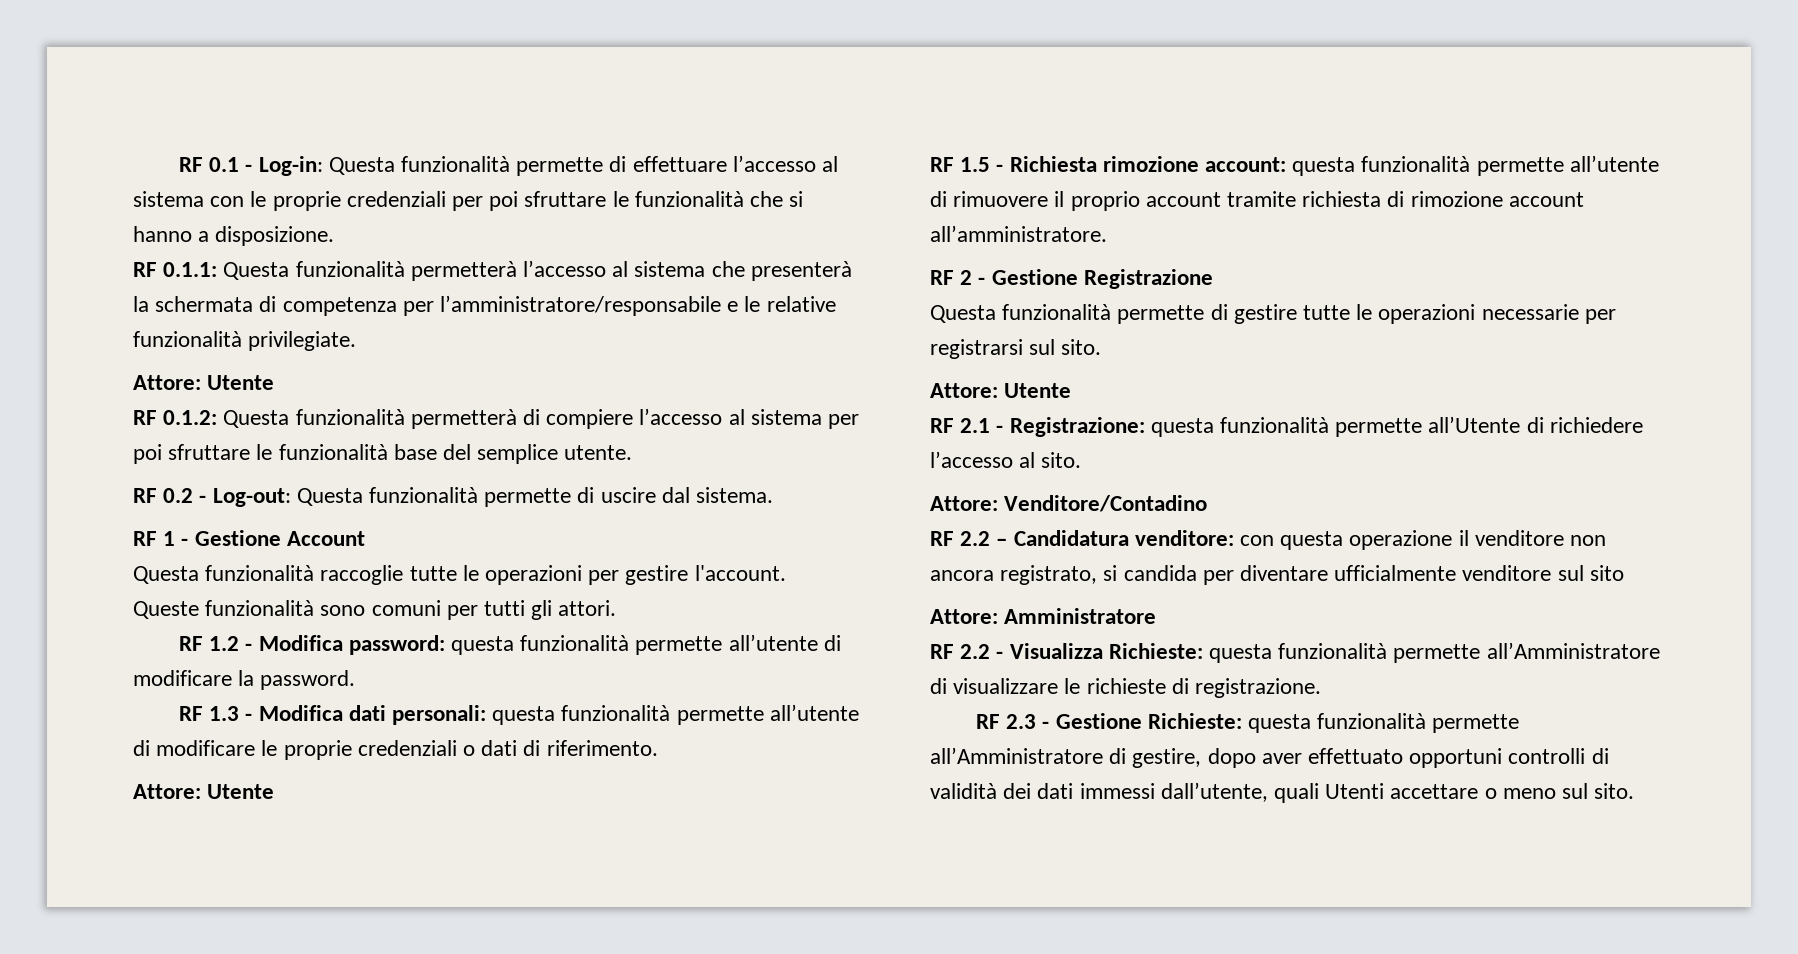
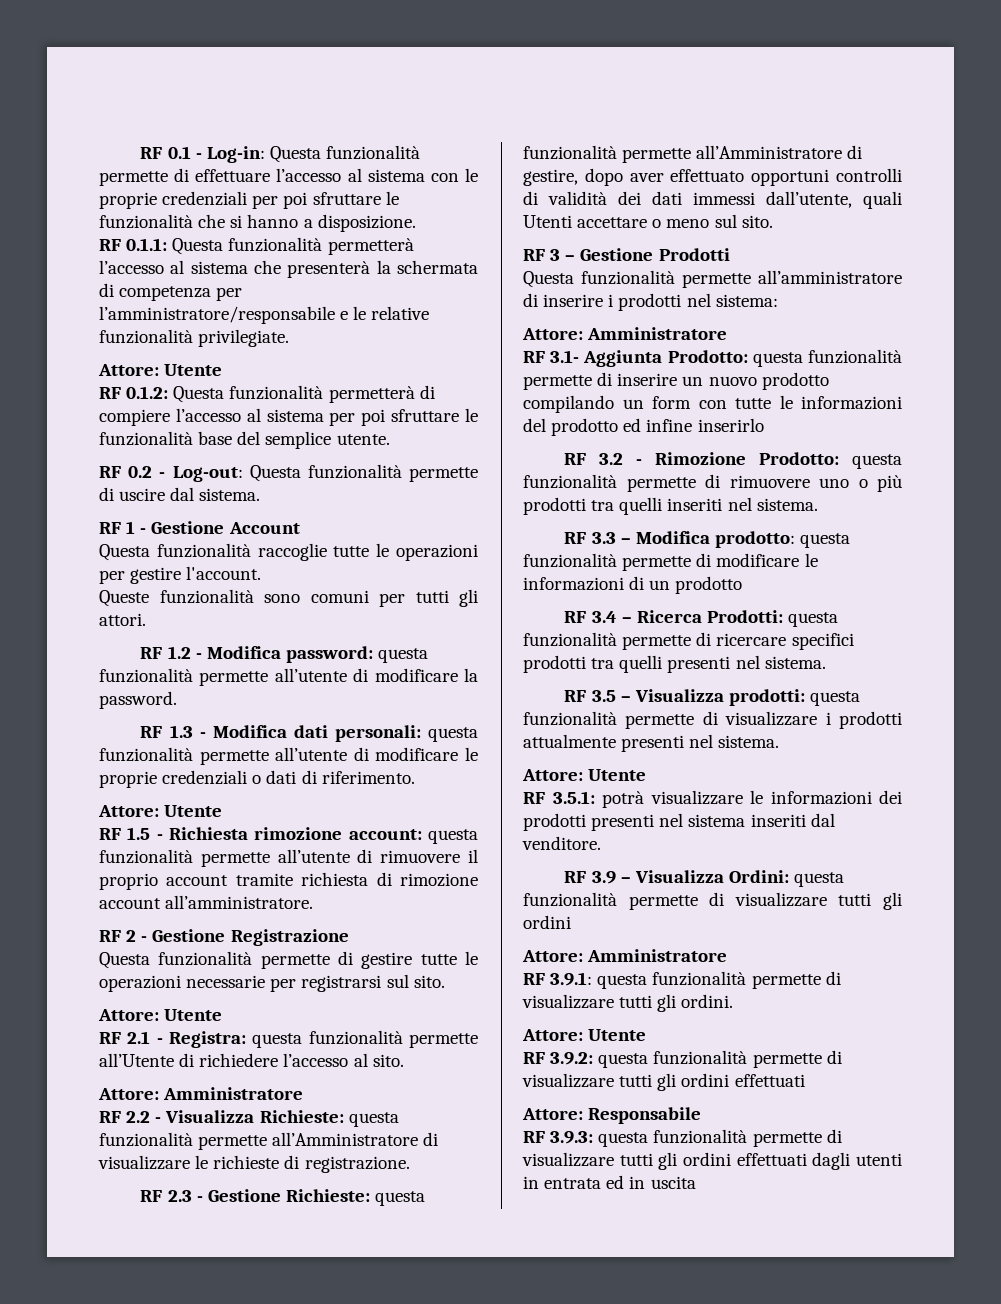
- RF 2.1 - Registrazione: questa funzionalità permette all’Utente di richiedere l’accesso al sito.
+ RF 2.1 - Registra: questa funzionalità permette all’Utente di richiedere l’accesso al sito.
- Attore: Venditore/Contadino
- RF 2.2 – Candidatura venditore: con questa operazione il venditore non ancora registrato, si candida per diventare ufficialmente venditore sul sito
+ RF 3 – Gestione Prodotti
+ Questa funzionalità permette all’amministratore di inserire i prodotti nel sistema:
+ Attore: Amministratore
+ RF 3.1- Aggiunta Prodotto: questa funzionalità permette di inserire un nuovo prodotto compilando un form con tutte le informazioni del prodotto ed infine inserirlo
+ RF 3.2 - Rimozione Prodotto: questa funzionalità permette di rimuovere uno o più prodotti tra quelli inseriti nel sistema.
+ RF 3.3 – Modifica prodotto: questa funzionalità permette di modificare le informazioni di un prodotto
+ RF 3.4 – Ricerca Prodotti: questa funzionalità permette di ricercare specifici prodotti tra quelli presenti nel sistema.
+ RF 3.5 – Visualizza prodotti: questa funzionalità permette di visualizzare i prodotti attualmente presenti nel sistema.
+ Attore: Utente
+ RF 3.5.1: potrà visualizzare le informazioni dei prodotti presenti nel sistema inseriti dal venditore.
+ RF 3.9 – Visualizza Ordini: questa funzionalità permette di visualizzare tutti gli ordini
+ Attore: Amministratore
+ RF 3.9.1: questa funzionalità permette di visualizzare tutti gli ordini.
+ Attore: Utente
+ RF 3.9.2: questa funzionalità permette di visualizzare tutti gli ordini effettuati
+ Attore: Responsabile
+ RF 3.9.3: questa funzionalità permette di visualizzare tutti gli ordini effettuati dagli utenti in entrata ed in uscita

